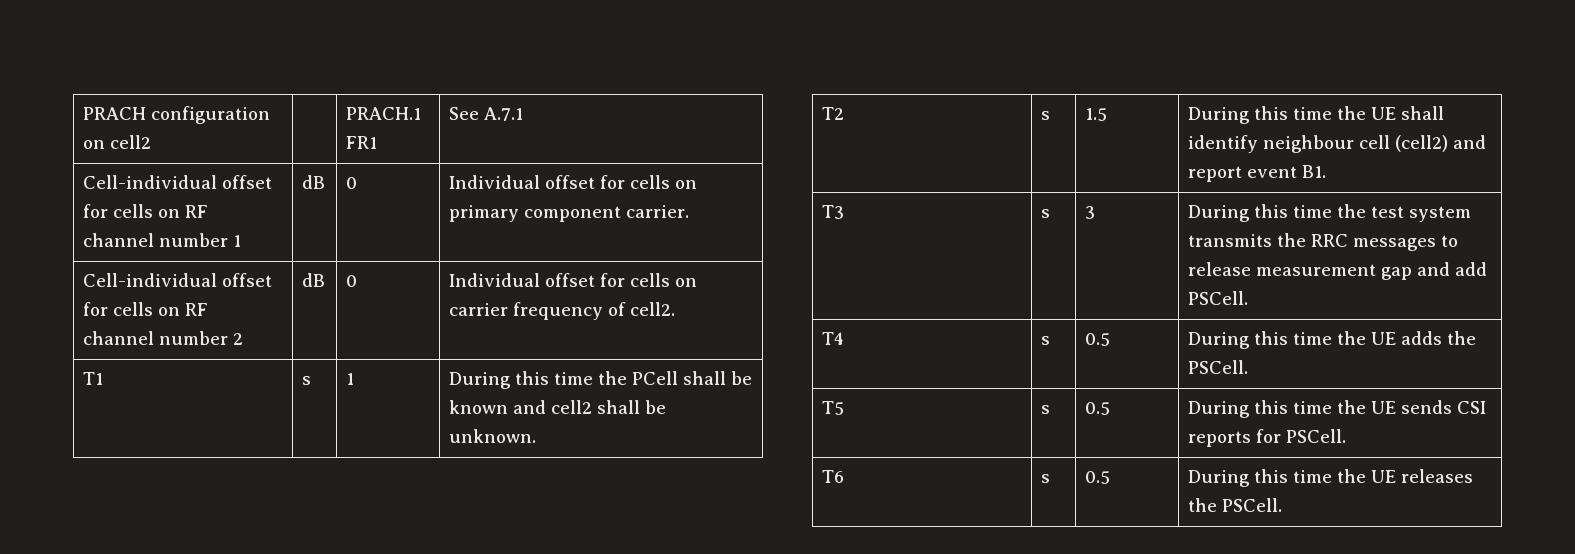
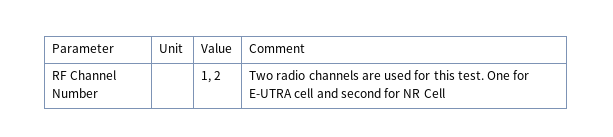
- PRACH configuration on cell2 | | PRACH.1 FR1 | See A.7.1
- Cell-individual offset for cells on RF channel number 1 | dB | 0 | Individual offset for cells on primary component carrier.
- Cell-individual offset for cells on RF channel number 2 | dB | 0 | Individual offset for cells on carrier frequency of cell2.
- T1 | s | 1 | During this time the PCell shall be known and cell2 shall be unknown.
- T2 | s | 1.5 | During this time the UE shall identify neighbour cell (cell2) and report event B1.
- T3 | s | 3 | During this time the test system transmits the RRC messages to release measurement gap and add PSCell.
- T4 | s | 0.5 | During this time the UE adds the PSCell.
- T5 | s | 0.5 | During this time the UE sends CSI reports for PSCell.
- T6 | s | 0.5 | During this time the UE releases the PSCell.
+ Parameter | Unit | Value | Comment
+ RF Channel Number | | 1, 2 | Two radio channels are used for this test. One for E-UTRA cell and second for NR Cell

